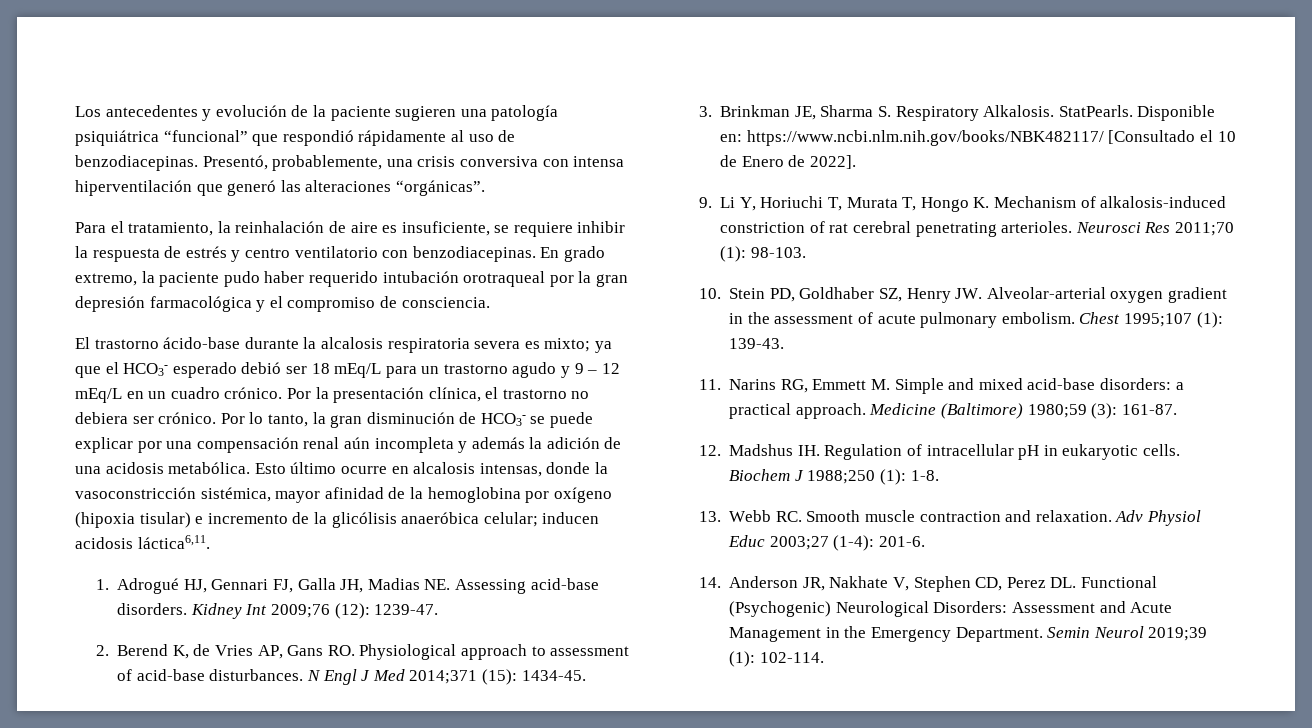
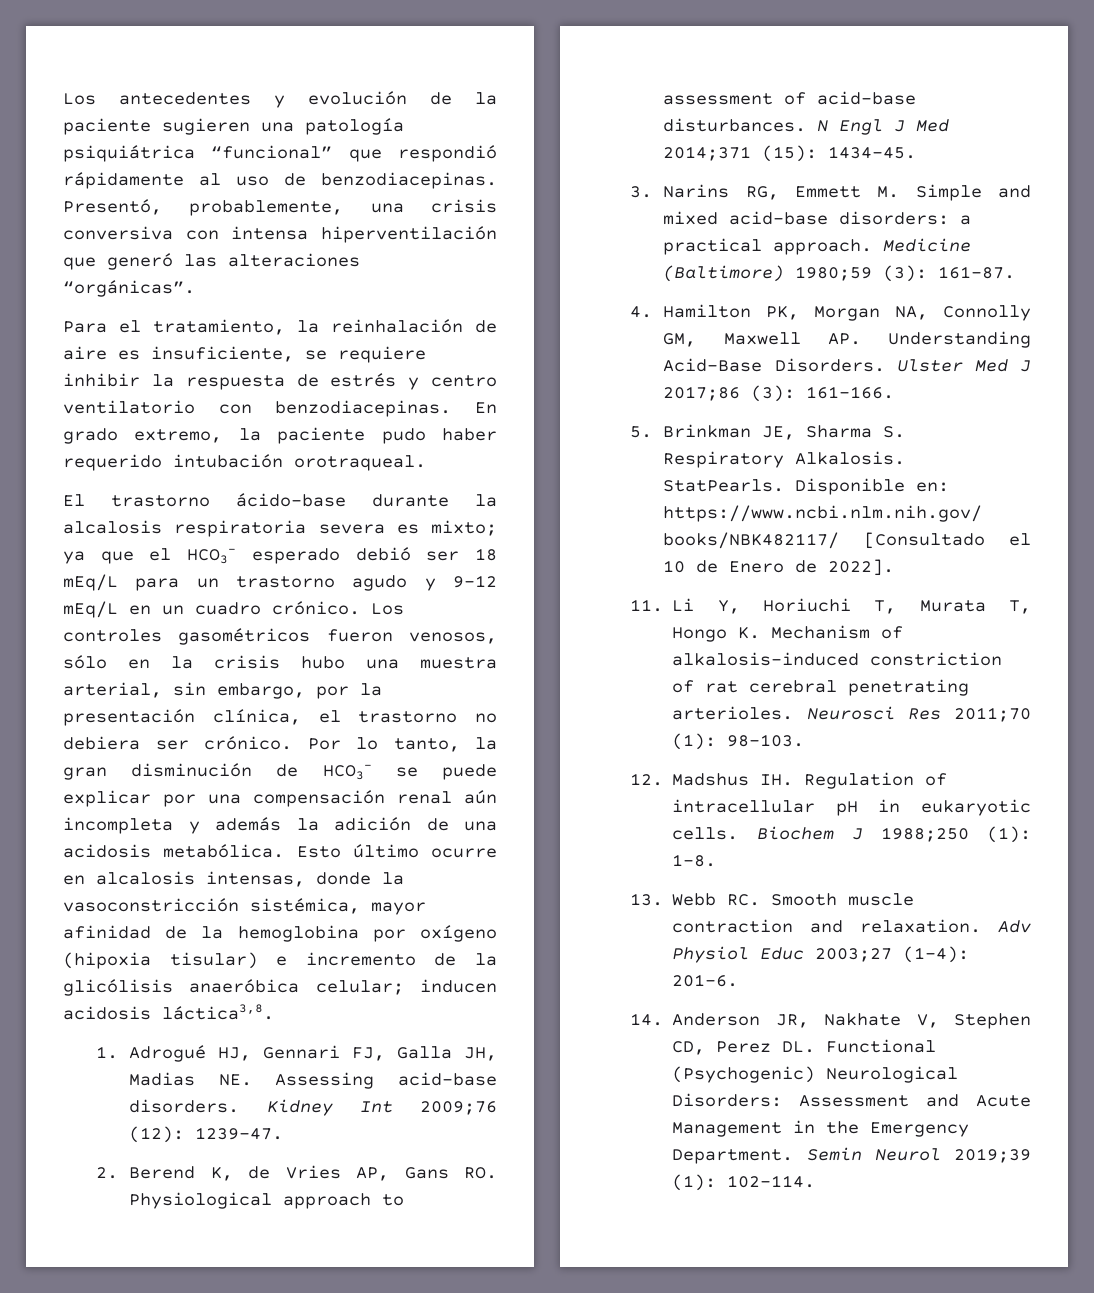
- En grado extremo, la paciente pudo haber requerido intubación orotraqueal por la gran depresión farmacológica y el compromiso de consciencia.
+ En grado extremo, la paciente pudo haber requerido intubación orotraqueal.
- El trastorno ácido-base durante la alcalosis respiratoria severa es mixto; ya que el HCO3- esperado debió ser 18 mEq/L para un trastorno agudo y 9 – 12 mEq/L en un cuadro crónico.
+ El trastorno ácido-base durante la alcalosis respiratoria severa es mixto; ya que el HCO3- esperado debió ser 18 mEq/L para un trastorno agudo y 9–12 mEq/L en un cuadro crónico.
- Por la presentación clínica, el trastorno no debiera ser crónico.
+ Los controles gasométricos fueron venosos, sólo en la crisis hubo una muestra arterial, sin embargo, por la presentación clínica, el trastorno no debiera ser crónico.
- Esto último ocurre en alcalosis intensas, donde la vasoconstricción sistémica, mayor afinidad de la hemoglobina por oxígeno (hipoxia tisular) e incremento de la glicólisis anaeróbica celular; inducen acidosis láctica6,11.
+ Esto último ocurre en alcalosis intensas, donde la vasoconstricción sistémica, mayor afinidad de la hemoglobina por oxígeno (hipoxia tisular) e incremento de la glicólisis anaeróbica celular; inducen acidosis láctica3,8.
- 3. Brinkman JE, Sharma S. Respiratory Alkalosis.
+ 3. Narins RG, Emmett M. Simple and mixed acid-base disorders: a practical approach. Medicine (Baltimore) 1980;59 (3): 161-87.
+ 4. Hamilton PK, Morgan NA, Connolly GM, Maxwell AP. Understanding Acid-Base Disorders. Ulster Med J 2017;86 (3): 161-166.
+ 5. Brinkman JE, Sharma S. Respiratory Alkalosis.
- 9. Li Y, Horiuchi T, Murata T, Hongo K. Mechanism of alkalosis-induced constriction of rat cerebral penetrating arterioles.
+ 11. Li Y, Horiuchi T, Murata T, Hongo K. Mechanism of alkalosis-induced constriction of rat cerebral penetrating arterioles.
- 10. Stein PD, Goldhaber SZ, Henry JW. Alveolar-arterial oxygen gradient in the assessment of acute pulmonary embolism. Chest 1995;107 (1): 139-43.
- 11. Narins RG, Emmett M. Simple and mixed acid-base disorders: a practical approach. Medicine (Baltimore) 1980;59 (3): 161-87.

